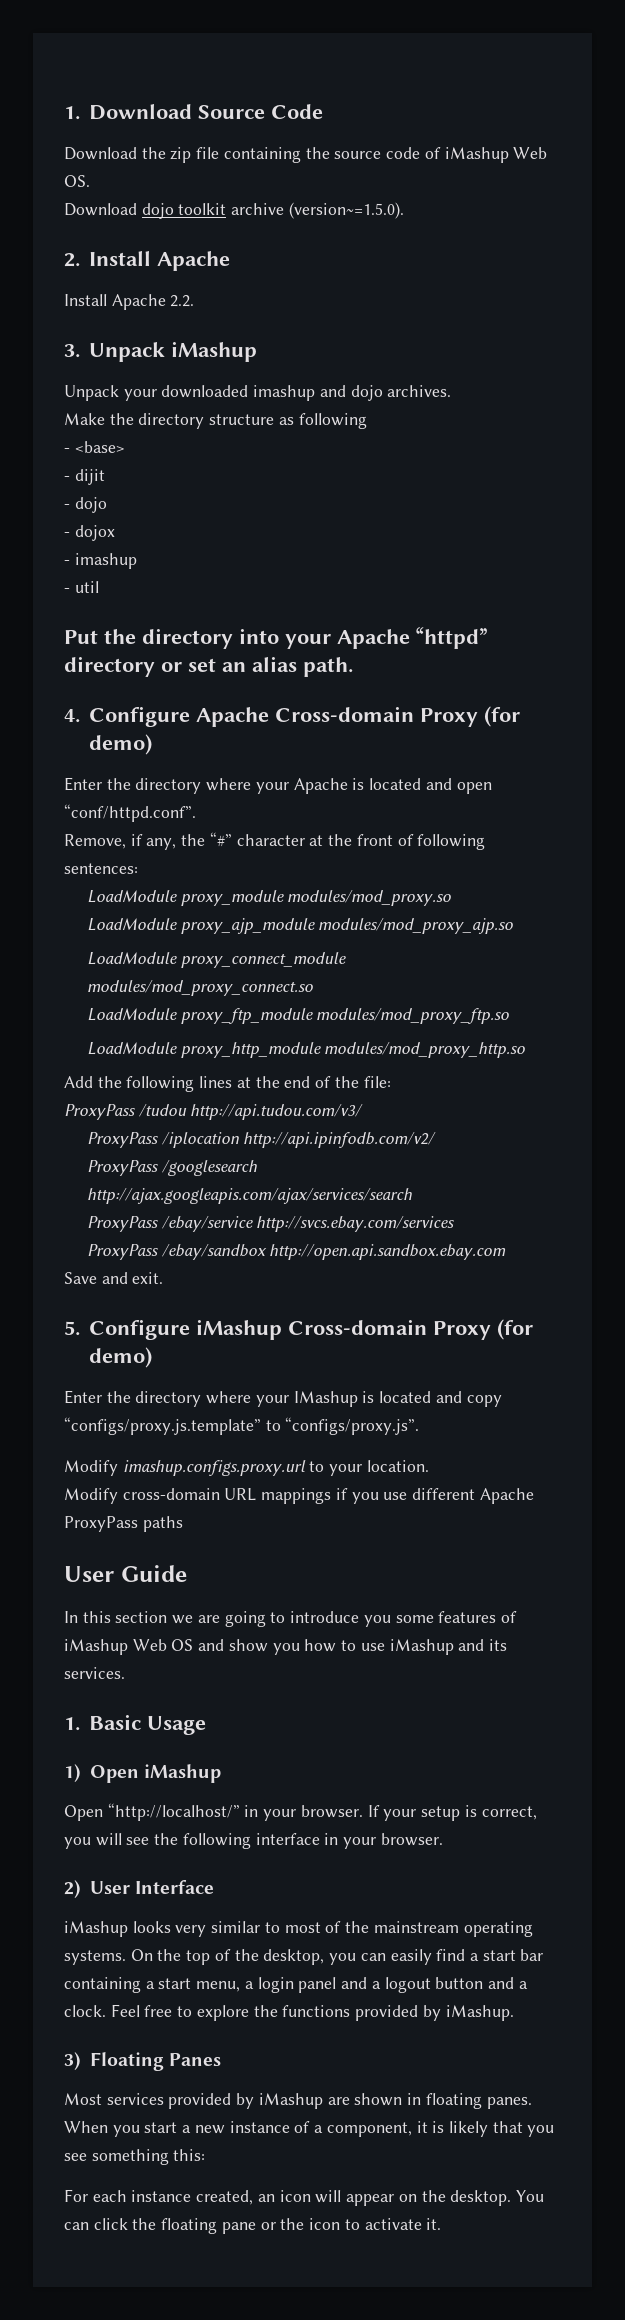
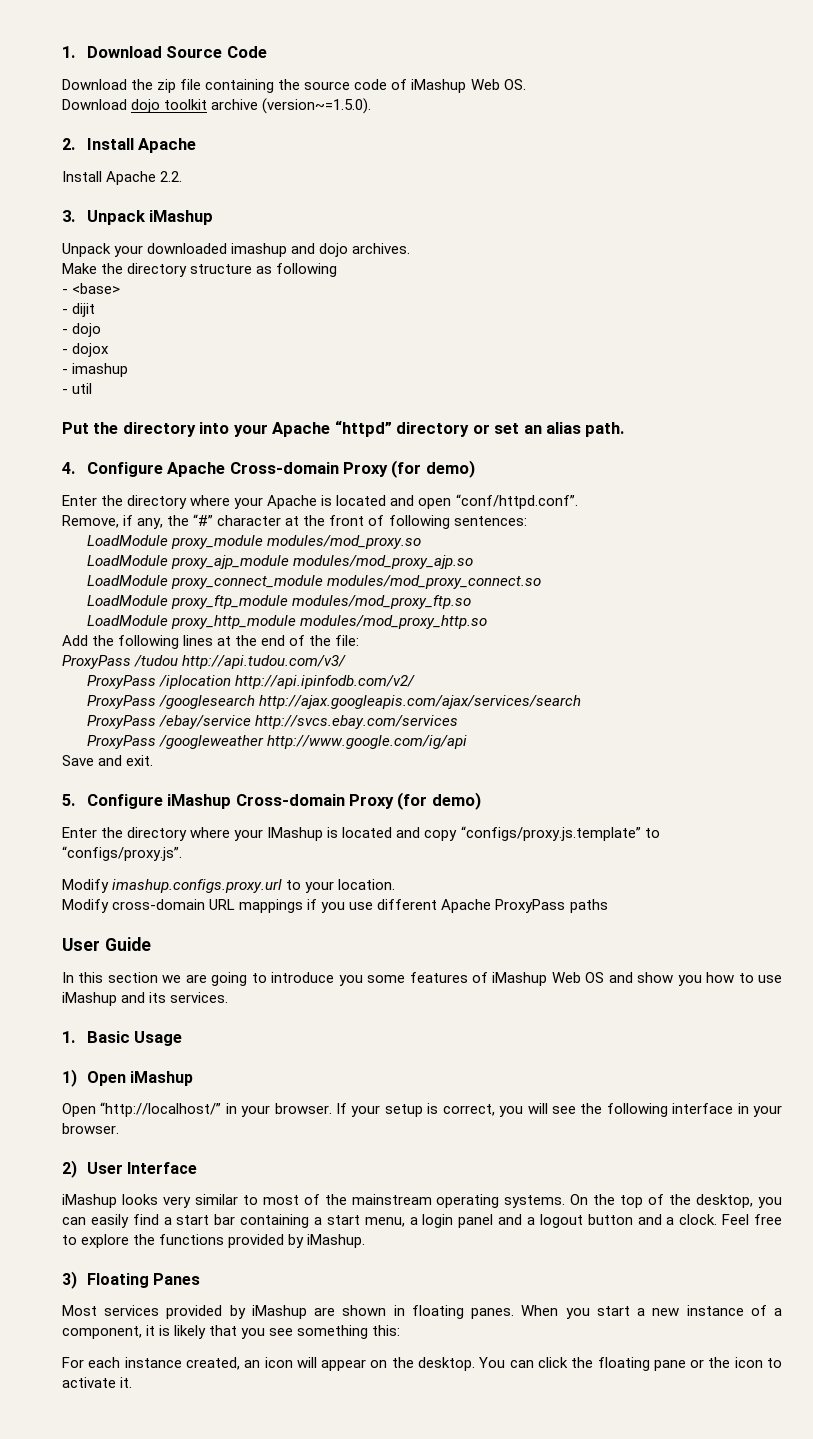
- ProxyPass /ebay/sandbox http://open.api.sandbox.ebay.com
+ ProxyPass /googleweather http://www.google.com/ig/api

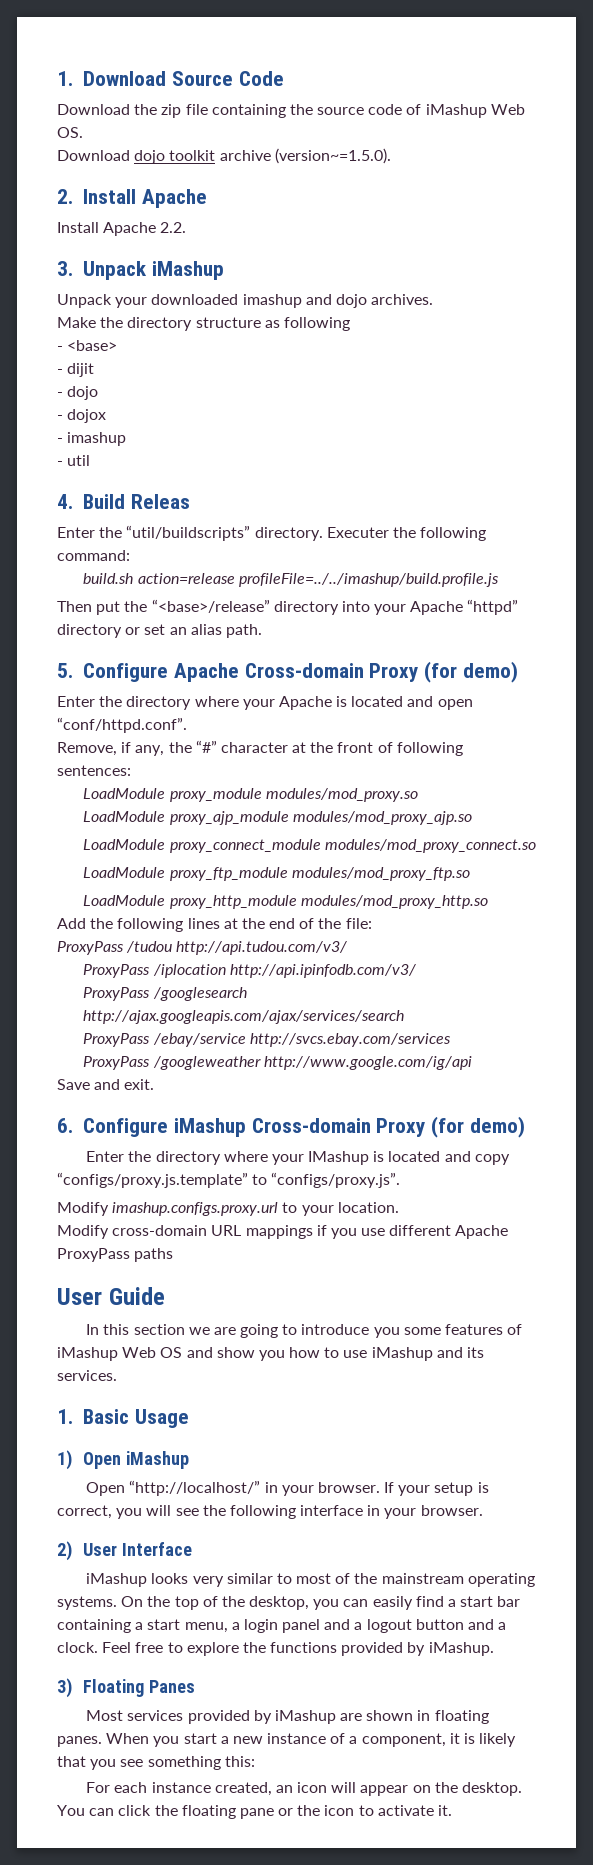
- Put the directory into your Apache “httpd” directory or set an alias path.
+ 4. Build Releas
+ Enter the “util/buildscripts” directory. Executer the following command:
+ build.sh action=release profileFile=../../imashup/build.profile.js
+ Then put the “<base>/release” directory into your Apache “httpd” directory or set an alias path.
- 4. Configure Apache Cross-domain Proxy (for demo)
+ 5. Configure Apache Cross-domain Proxy (for demo)
- ProxyPass /iplocation http://api.ipinfodb.com/v2/
+ ProxyPass /iplocation http://api.ipinfodb.com/v3/
- 5. Configure iMashup Cross-domain Proxy (for demo)
+ 6. Configure iMashup Cross-domain Proxy (for demo)

